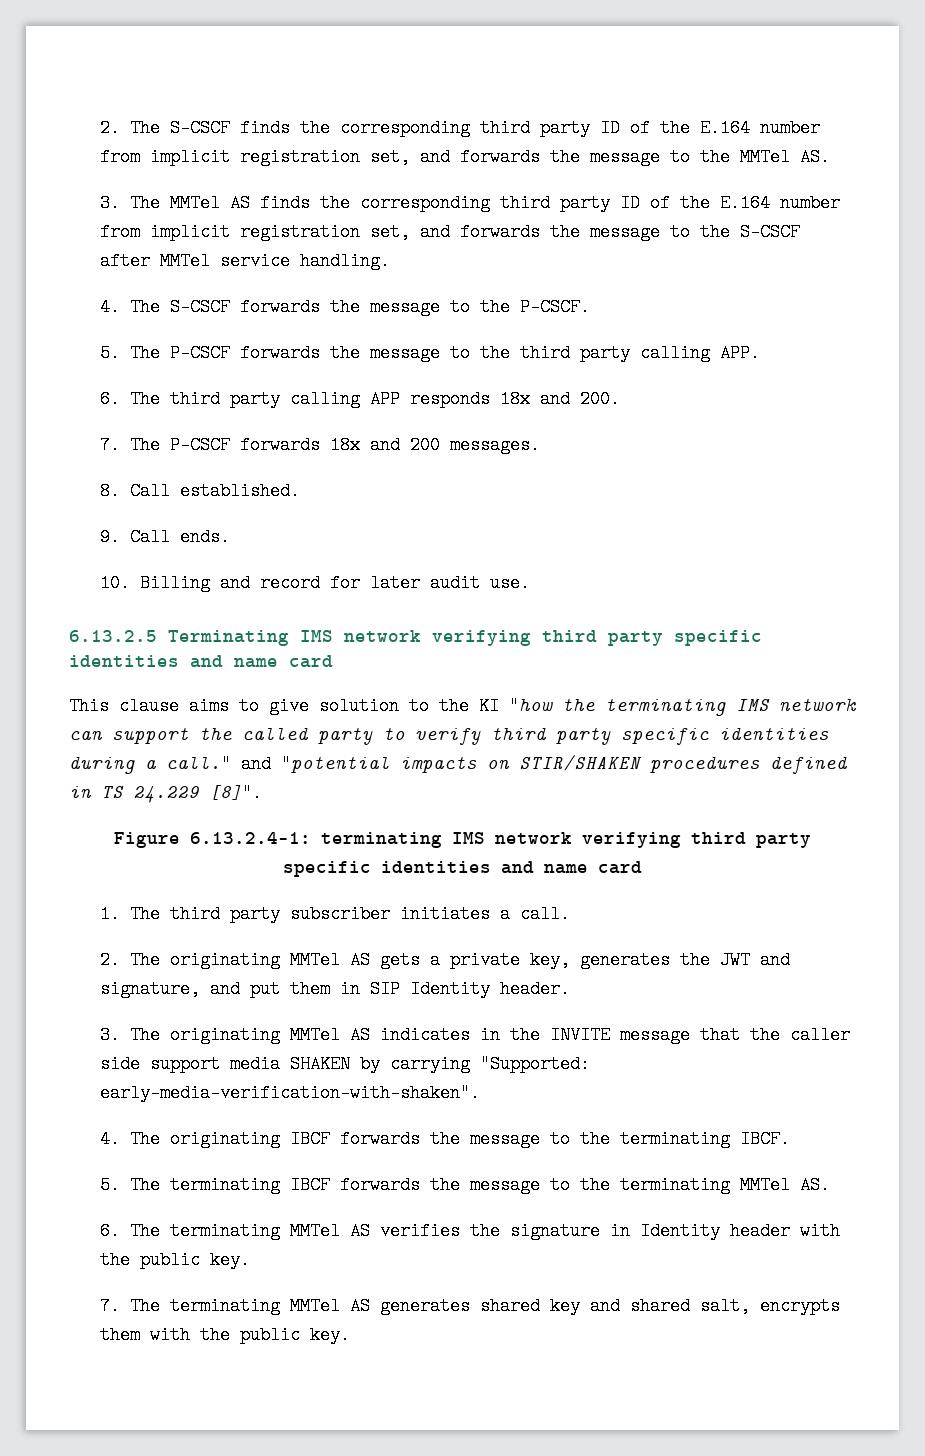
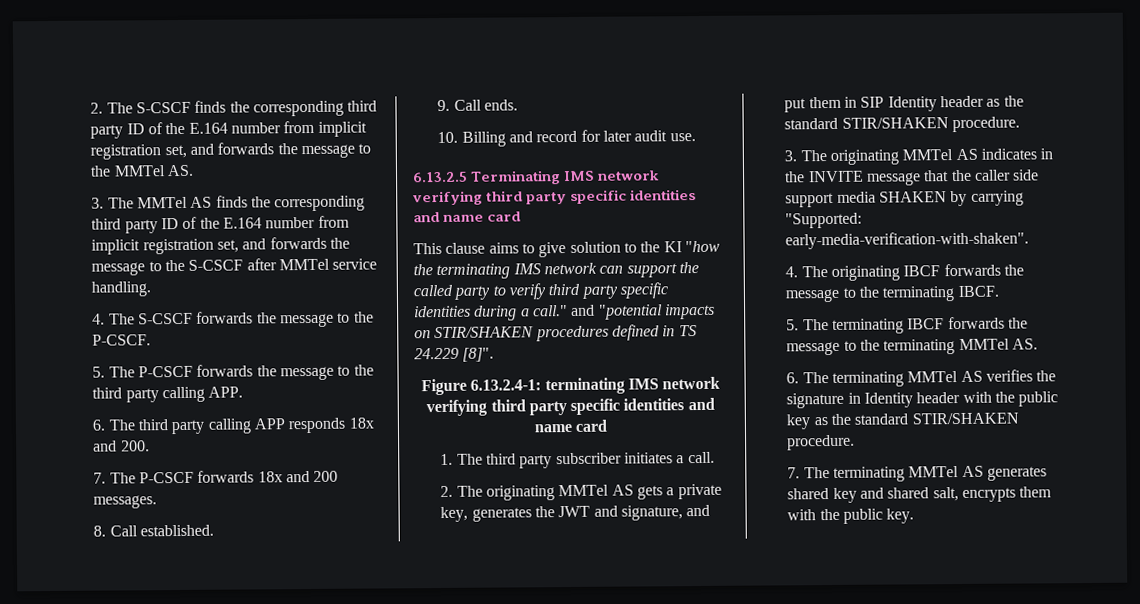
- 2. The originating MMTel AS gets a private key, generates the JWT and signature, and put them in SIP Identity header.
+ 2. The originating MMTel AS gets a private key, generates the JWT and signature, and put them in SIP Identity header as the standard STIR/SHAKEN procedure.
- 6. The terminating MMTel AS verifies the signature in Identity header with the public key.
+ 6. The terminating MMTel AS verifies the signature in Identity header with the public key as the standard STIR/SHAKEN procedure.

